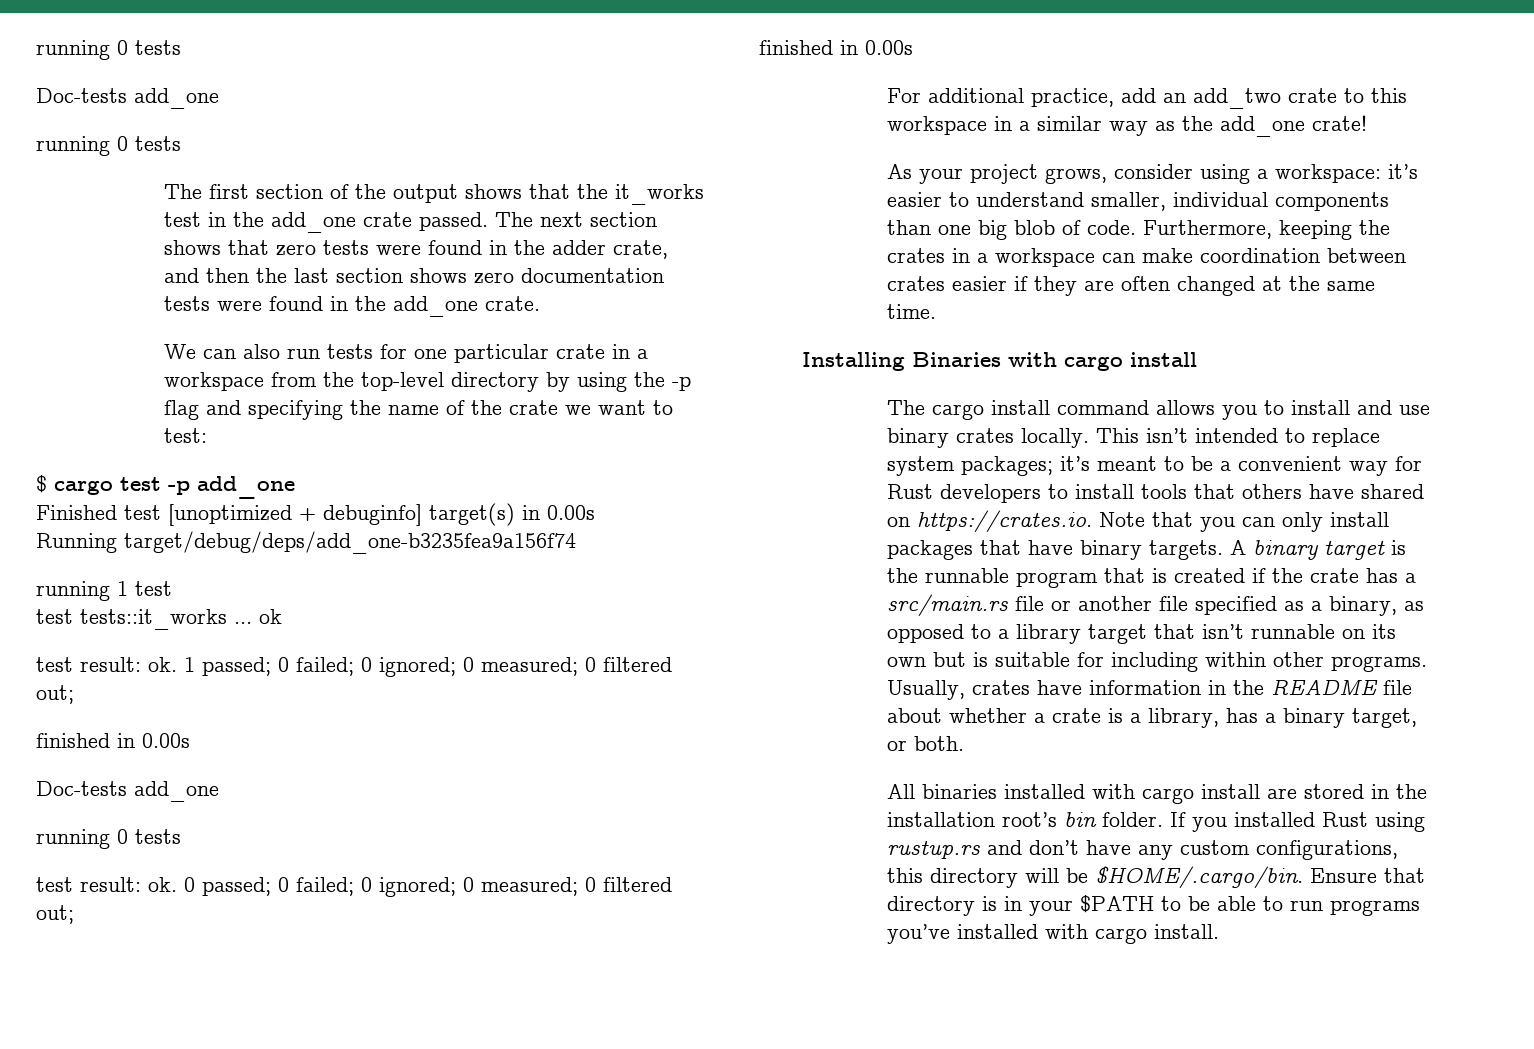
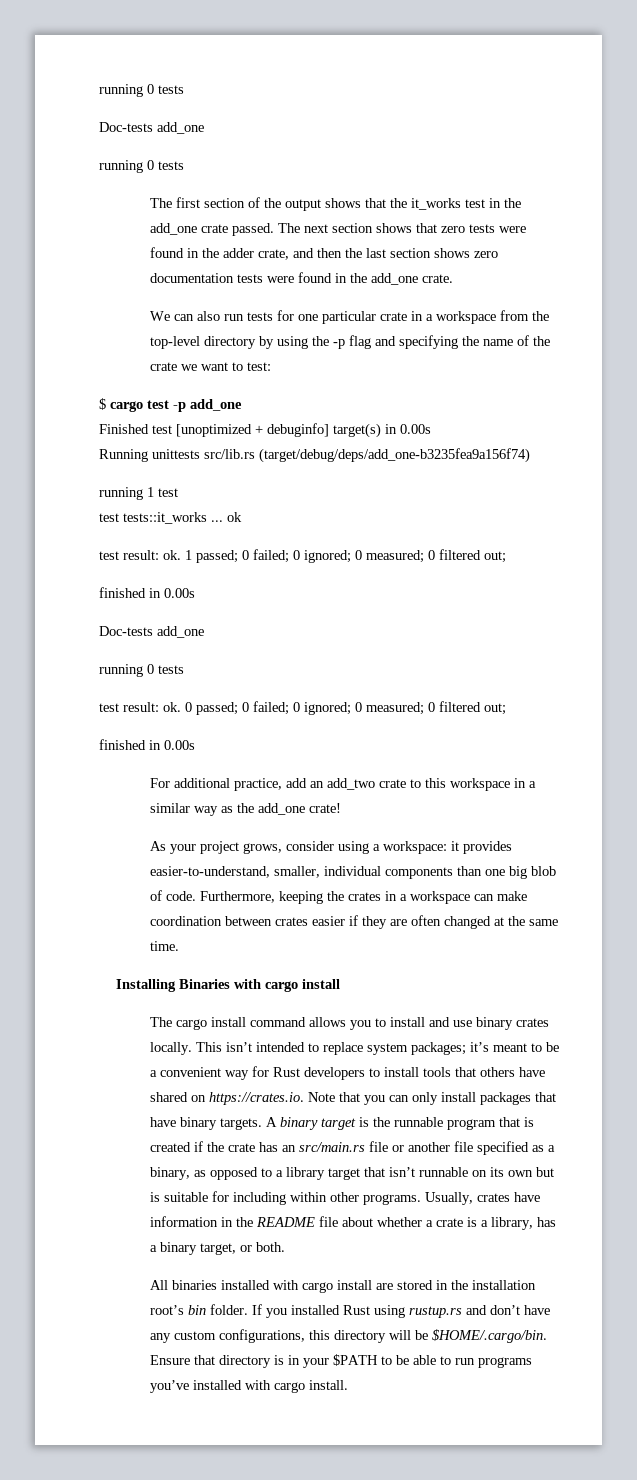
- Running target/debug/deps/add_one-b3235fea9a156f74
+ Running unittests src/lib.rs (target/debug/deps/add_one-b3235fea9a156f74)
- As your project grows, consider using a workspace: it’s easier to understand smaller, individual components than one big blob of code.
+ As your project grows, consider using a workspace: it provides easier-to-understand, smaller, individual components than one big blob of code.
- A binary target is the runnable program that is created if the crate has a src/main.rs file or another file specified as a binary, as opposed to a library target that isn’t runnable on its own but is suitable for including within other programs.
+ A binary target is the runnable program that is created if the crate has an src/main.rs file or another file specified as a binary, as opposed to a library target that isn’t runnable on its own but is suitable for including within other programs.

